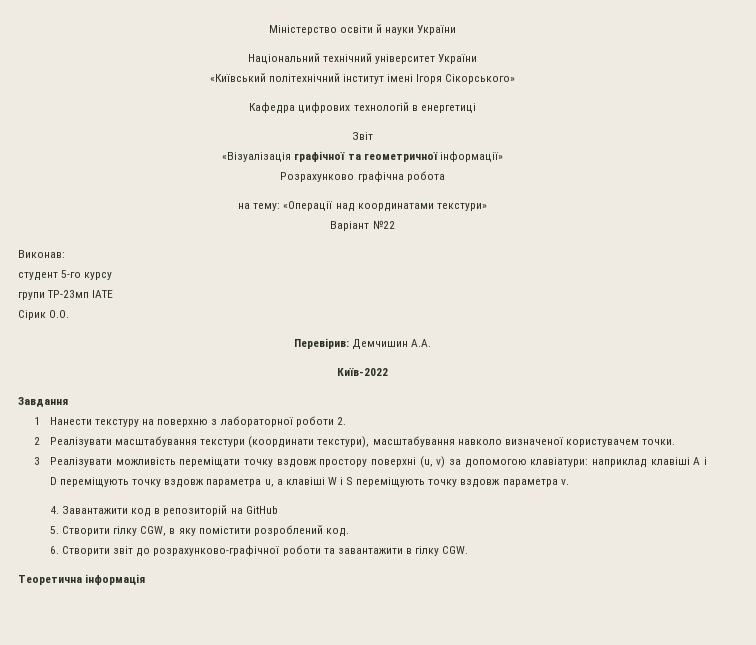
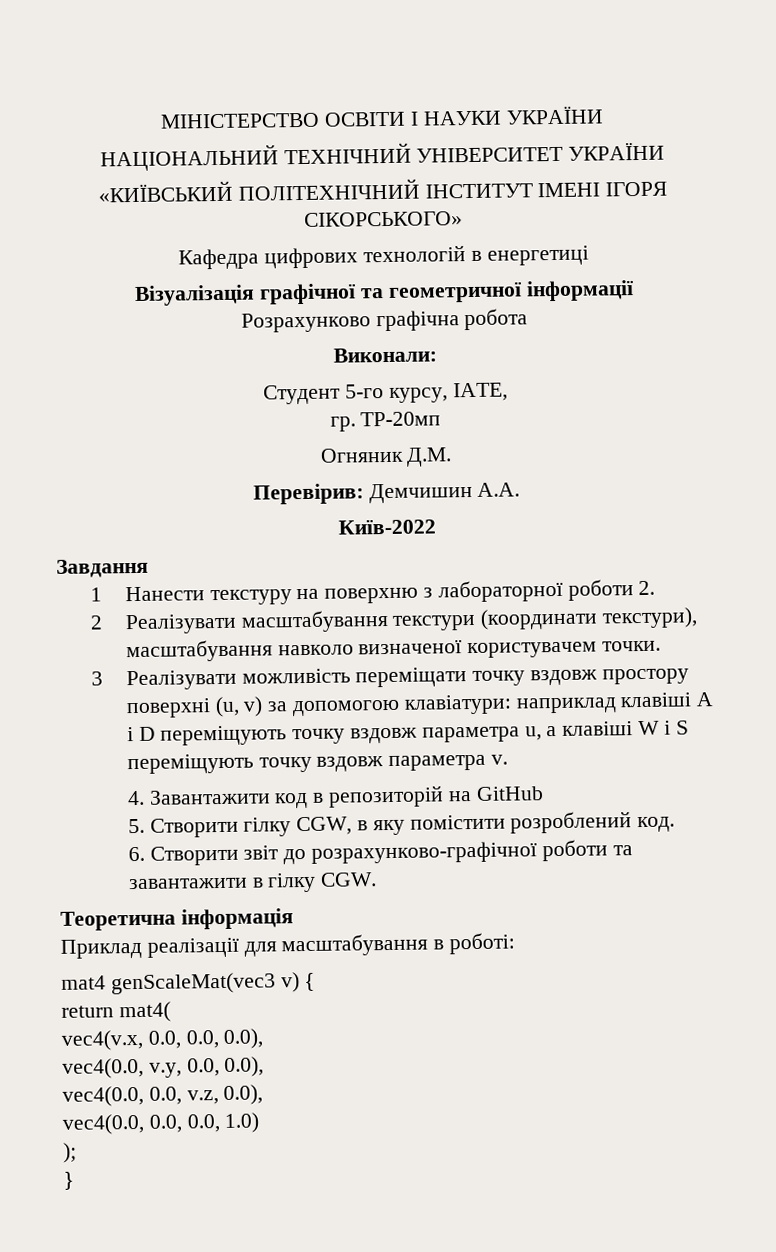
- Міністерство освіти й науки України
- Національний технічний університет України
- «Київський політехнічний інститут імені Ігоря Сікорського»
+ МІНІСТЕРСТВО ОСВІТИ І НАУКИ УКРАЇНИ
+ НАЦІОНАЛЬНИЙ ТЕХНІЧНИЙ УНІВЕРСИТЕТ УКРАЇНИ
+ «КИЇВСЬКИЙ ПОЛІТЕХНІЧНИЙ ІНСТИТУТ ІМЕНІ ІГОРЯ СІКОРСЬКОГО»
- Звіт
- «Візуалізація графічної та геометричної інформації»
+ Візуалізація графічної та геометричної інформації
- на тему: «Операції над координатами текстури»
- Варіант №22
- Виконав:
- студент 5-го курсу
- групи ТР-23мп ІАТЕ
- Сірик О.О.
+ Виконали:
+ Студент 5-го курсу, ІАТЕ,
+ гр. ТР-20мп
+ Огняник Д.М.
+ Приклад реалізації для масштабування в роботі:
+ mat4 genScaleMat(vec3 v) {
+ return mat4(
+ vec4(v.x, 0.0, 0.0, 0.0),
+ vec4(0.0, v.y, 0.0, 0.0),
+ vec4(0.0, 0.0, v.z, 0.0),
+ vec4(0.0, 0.0, 0.0, 1.0)
+ );
+ }

